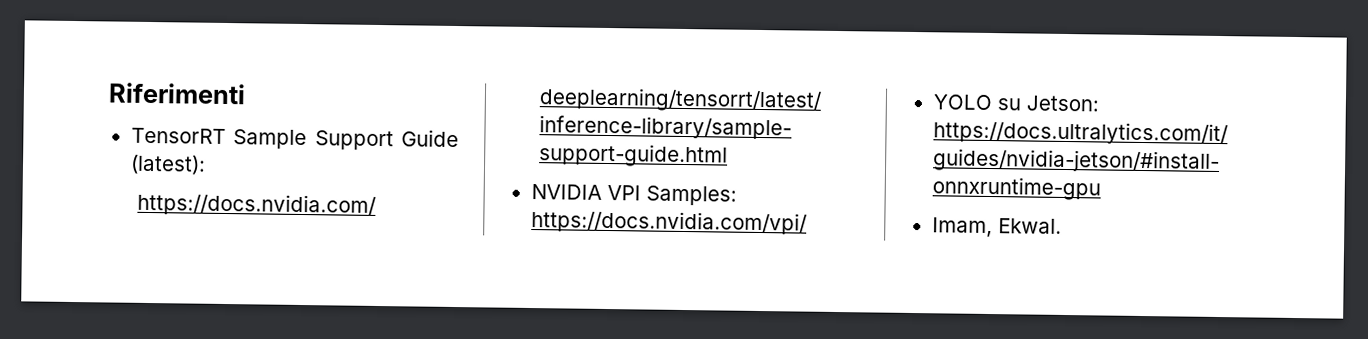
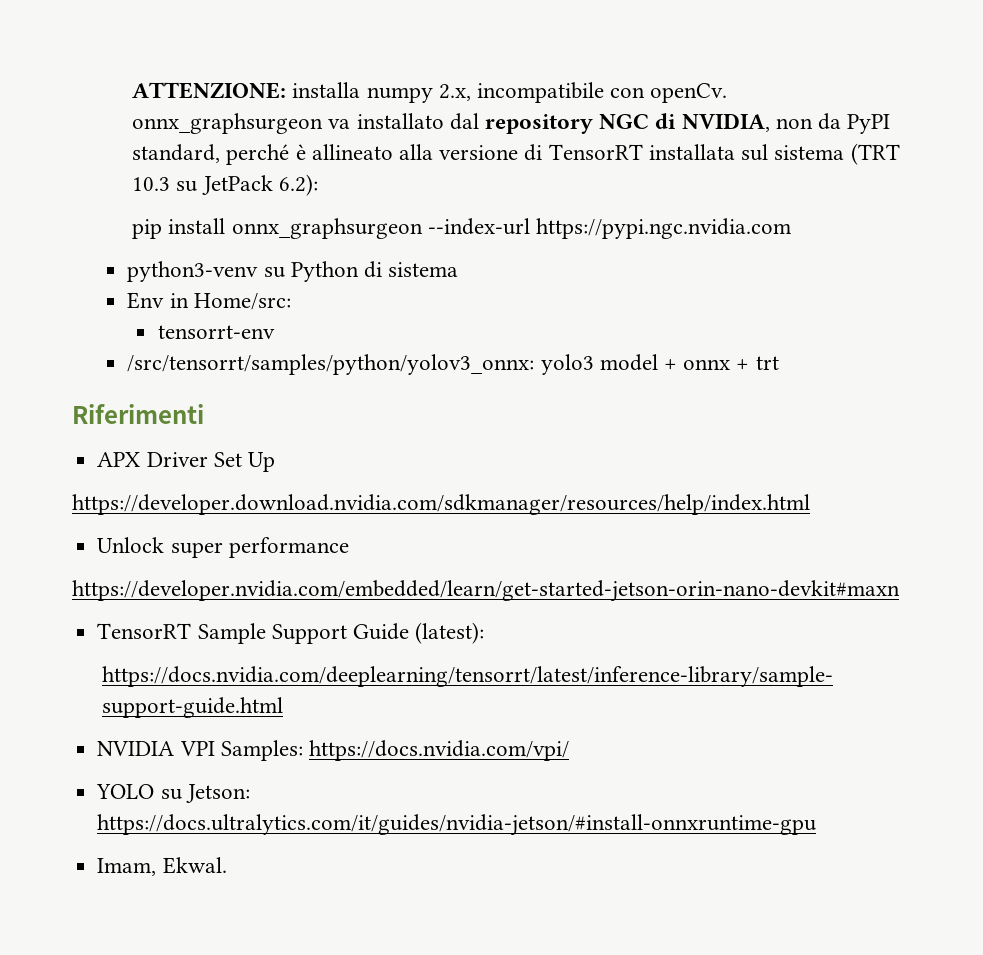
+ ATTENZIONE: installa numpy 2.x, incompatibile con openCv. onnx_graphsurgeon va installato dal repository NGC di NVIDIA, non da PyPI standard, perché è allineato alla versione di TensorRT installata sul sistema (TRT 10.3 su JetPack 6.2):
+ pip install onnx_graphsurgeon --index-url https://pypi.ngc.nvidia.com
+ python3-venv su Python di sistema
+ Env in Home/src:
+ tensorrt-env
+ /src/tensorrt/samples/python/yolov3_onnx: yolo3 model + onnx + trt
  Riferimenti
+ APX Driver Set Up
+ https://developer.download.nvidia.com/sdkmanager/resources/help/index.html
+ Unlock super performance
+ https://developer.nvidia.com/embedded/learn/get-started-jetson-orin-nano-devkit#maxn

